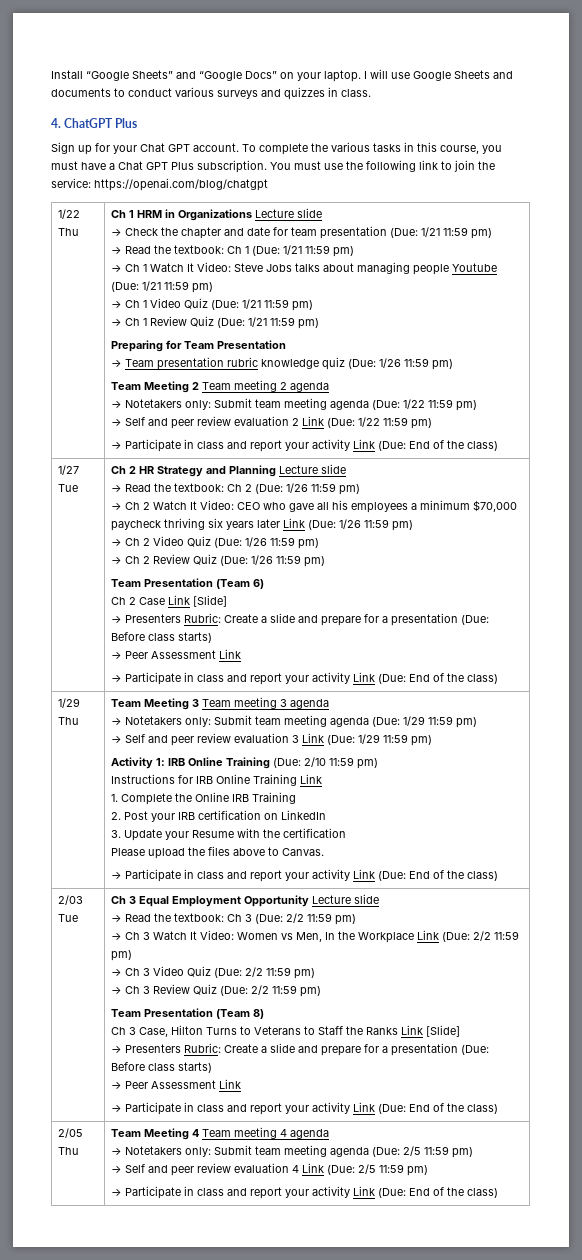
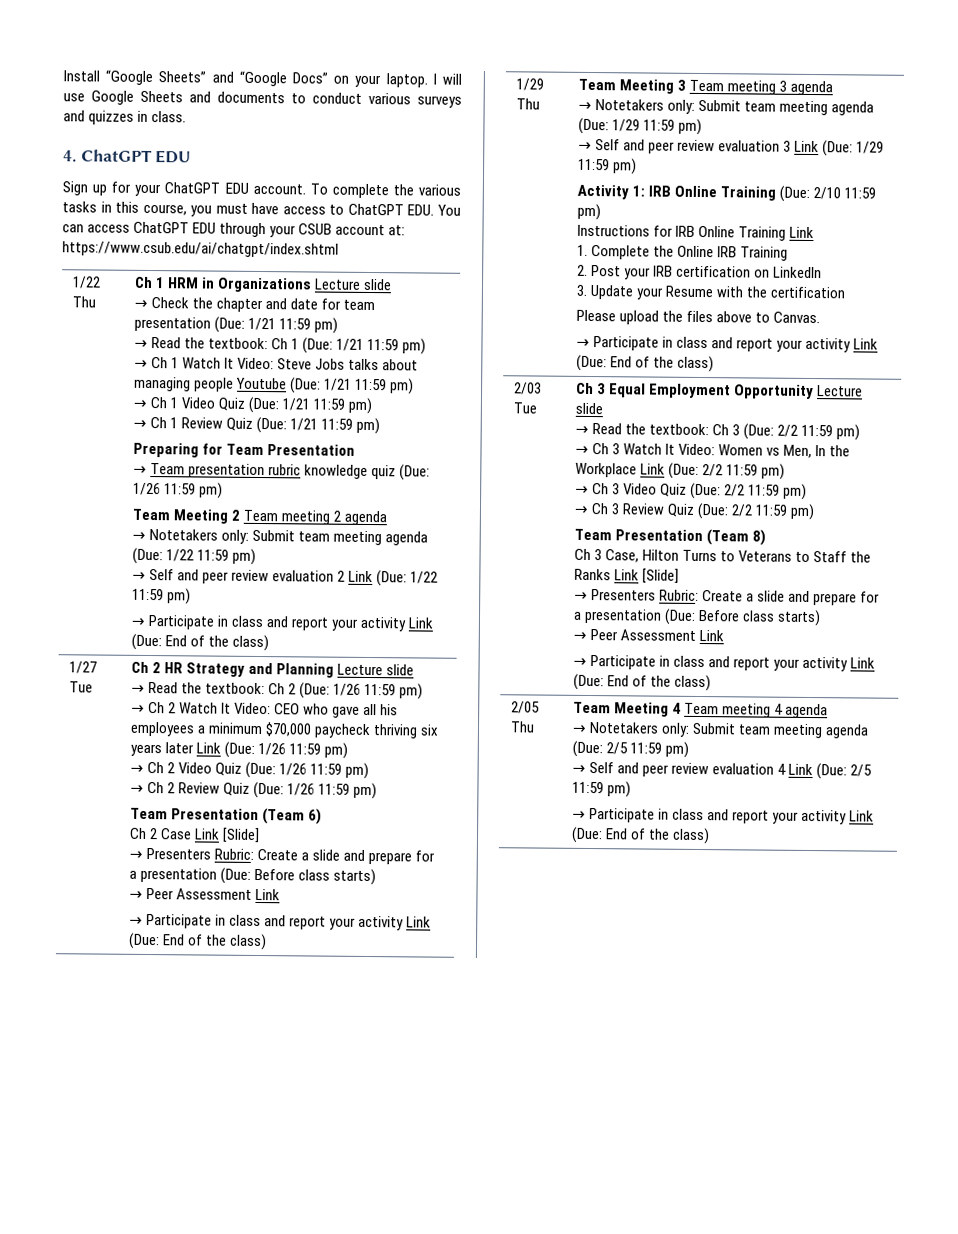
- 4. ChatGPT Plus
+ 4. ChatGPT EDU
- Sign up for your Chat GPT account.
+ Sign up for your ChatGPT EDU account.
- To complete the various tasks in this course, you must have a Chat GPT Plus subscription. You must use the following link to join the service: https://openai.com/blog/chatgpt
+ To complete the various tasks in this course, you must have access to ChatGPT EDU. You can access ChatGPT EDU through your CSUB account at: https://www.csub.edu/ai/chatgpt/index.shtml

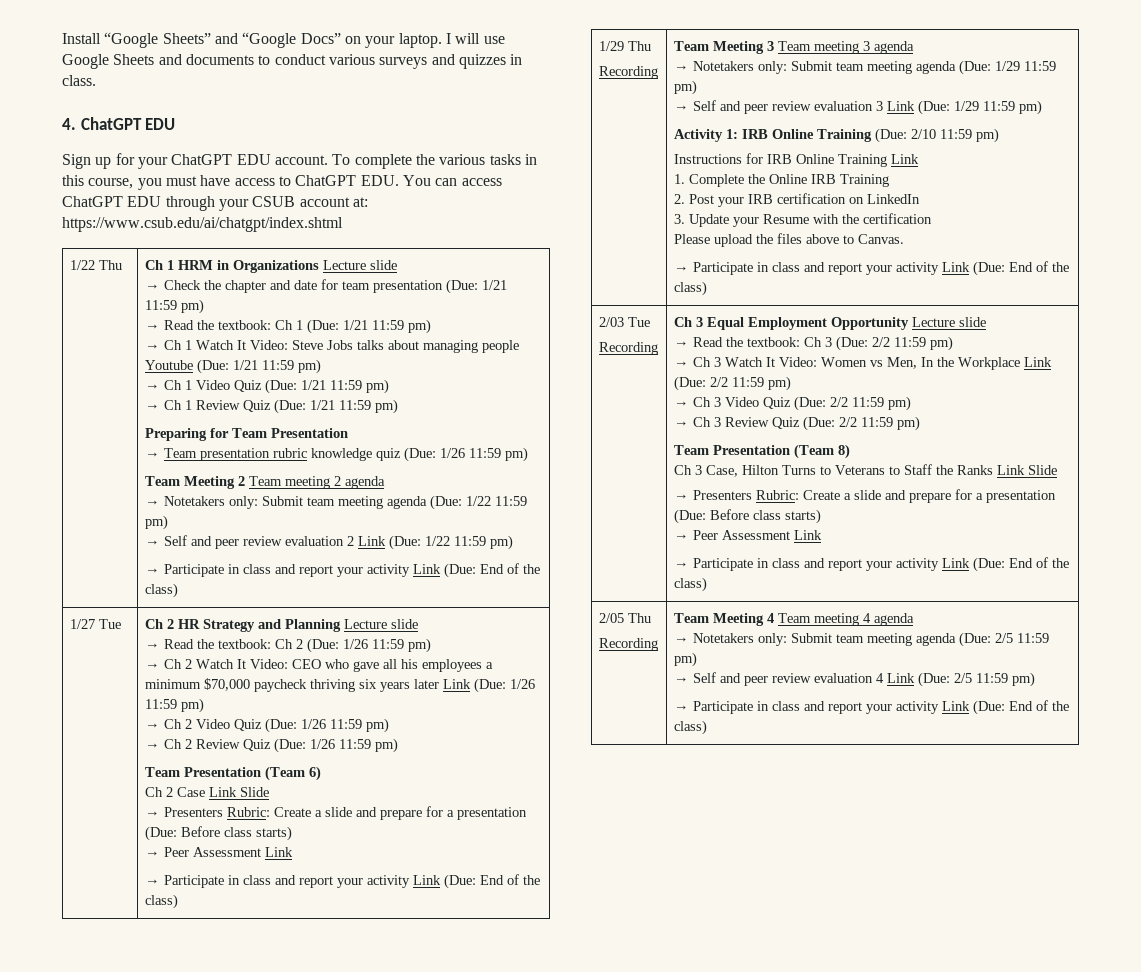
- Ch 2 Case Link [Slide]
+ Ch 2 Case Link Slide
  1/29 Thu
+ Recording
  2/03 Tue
+ Recording
- Ch 3 Case, Hilton Turns to Veterans to Staff the Ranks Link [Slide]
+ Ch 3 Case, Hilton Turns to Veterans to Staff the Ranks Link Slide
  2/05 Thu
+ Recording

